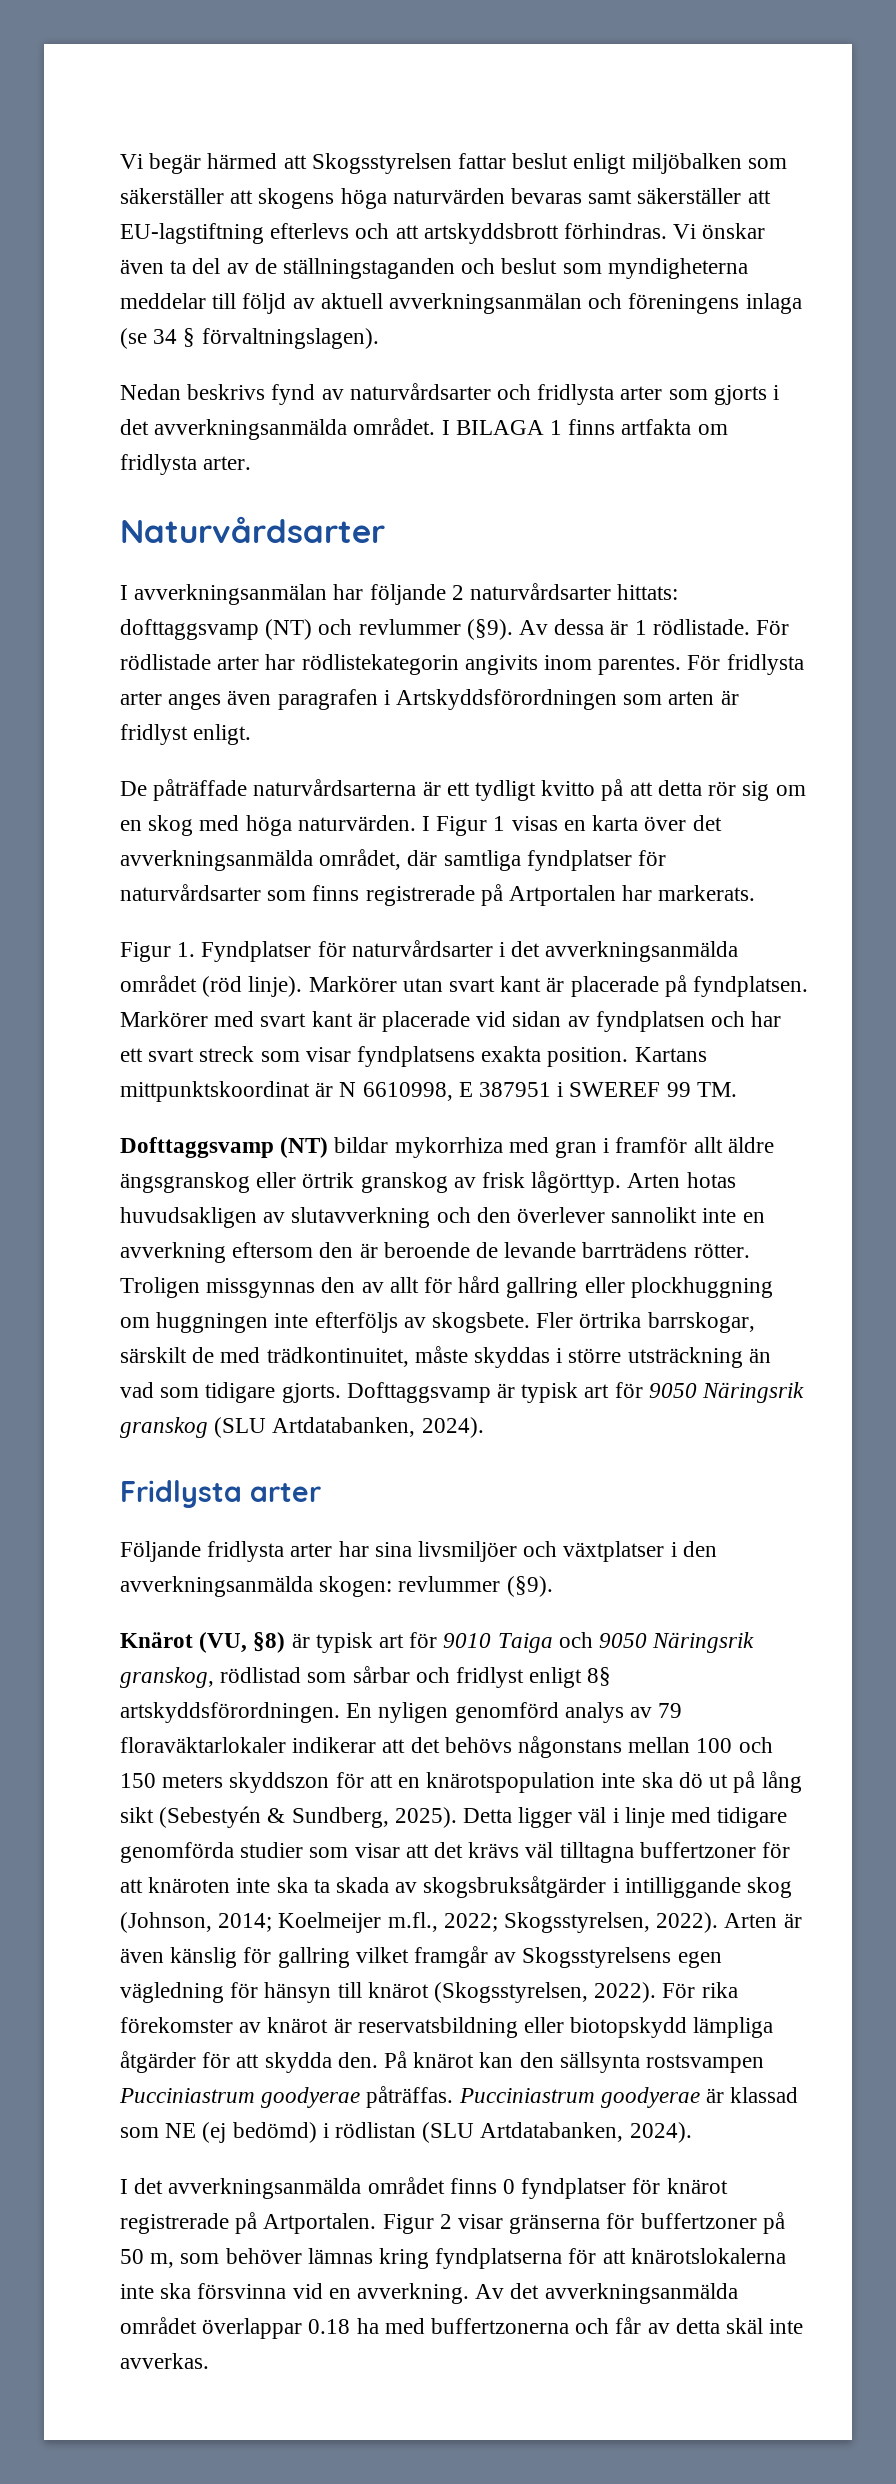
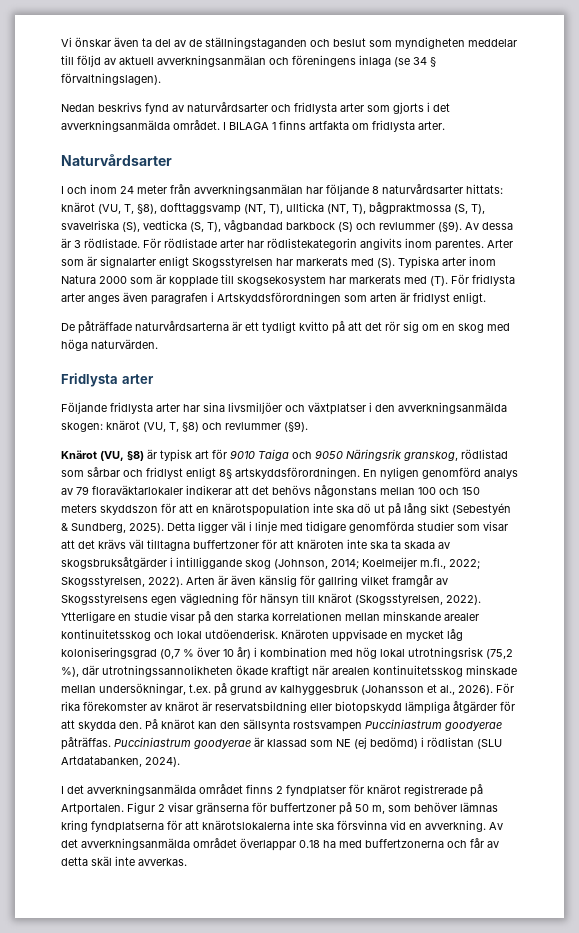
- Vi begär härmed att Skogsstyrelsen fattar beslut enligt miljöbalken som säkerställer att skogens höga naturvärden bevaras samt säkerställer att EU-lagstiftning efterlevs och att artskyddsbrott förhindras. Vi önskar även ta del av de ställningstaganden och beslut som myndigheterna meddelar till följd av aktuell avverkningsanmälan och föreningens inlaga (se 34 § förvaltningslagen).
+ Vi önskar även ta del av de ställningstaganden och beslut som myndigheten meddelar till följd av aktuell avverkningsanmälan och föreningens inlaga (se 34 § förvaltningslagen).
- I avverkningsanmälan har följande 2 naturvårdsarter hittats: dofttaggsvamp (NT) och revlummer (§9).
+ I och inom 24 meter från avverkningsanmälan har följande 8 naturvårdsarter hittats: knärot (VU, T, §8), dofttaggsvamp (NT, T), ullticka (NT, T), bågpraktmossa (S, T), svavelriska (S), vedticka (S, T), vågbandad barkbock (S) och revlummer (§9).
- Av dessa är 1 rödlistade.
+ Av dessa är 3 rödlistade.
- För fridlysta arter anges även paragrafen i Artskyddsförordningen som arten är fridlyst enligt.
+ Arter som är signalarter enligt Skogsstyrelsen har markerats med (S). Typiska arter inom Natura 2000 som är kopplade till skogsekosystem har markerats med (T). För fridlysta arter anges även paragrafen i Artskyddsförordningen som arten är fridlyst enligt.
- De påträffade naturvårdsarterna är ett tydligt kvitto på att detta rör sig om en skog med höga naturvärden. I Figur 1 visas en karta över det avverkningsanmälda området, där samtliga fyndplatser för naturvårdsarter som finns registrerade på Artportalen har markerats.
- Figur 1. Fyndplatser för naturvårdsarter i det avverkningsanmälda området (röd linje). Markörer utan svart kant är placerade på fyndplatsen. Markörer med svart kant är placerade vid sidan av fyndplatsen och har ett svart streck som visar fyndplatsens exakta position. Kartans mittpunktskoordinat är N 6610998, E 387951 i SWEREF 99 TM.
- Dofttaggsvamp (NT) bildar mykorrhiza med gran i framför allt äldre ängsgranskog eller örtrik granskog av frisk lågörttyp. Arten hotas huvudsakligen av slutavverkning och den överlever sannolikt inte en avverkning eftersom den är beroende de levande barrträdens rötter. Troligen missgynnas den av allt för hård gallring eller plockhuggning om huggningen inte efterföljs av skogsbete. Fler örtrika barrskogar, särskilt de med trädkontinuitet, måste skyddas i större utsträckning än vad som tidigare gjorts. Dofttaggsvamp är typisk art för 9050 Näringsrik granskog (SLU Artdatabanken, 2024).
+ De påträffade naturvårdsarterna är ett tydligt kvitto på att det rör sig om en skog med höga naturvärden.
- Följande fridlysta arter har sina livsmiljöer och växtplatser i den avverkningsanmälda skogen: revlummer (§9).
+ Följande fridlysta arter har sina livsmiljöer och växtplatser i den avverkningsanmälda skogen: knärot (VU, T, §8) och revlummer (§9).
+ Ytterligare en studie visar på den starka korrelationen mellan minskande arealer kontinuitetsskog och lokal utdöenderisk. Knäroten uppvisade en mycket låg koloniseringsgrad (0,7 % över 10 år) i kombination med hög lokal utrotningsrisk (75,2 %), där utrotningssannolikheten ökade kraftigt när arealen kontinuitetsskog minskade mellan undersökningar, t.ex. på grund av kalhyggesbruk (Johansson et al., 2026).
- I det avverkningsanmälda området finns 0 fyndplatser för knärot registrerade på Artportalen.
+ I det avverkningsanmälda området finns 2 fyndplatser för knärot registrerade på Artportalen.

